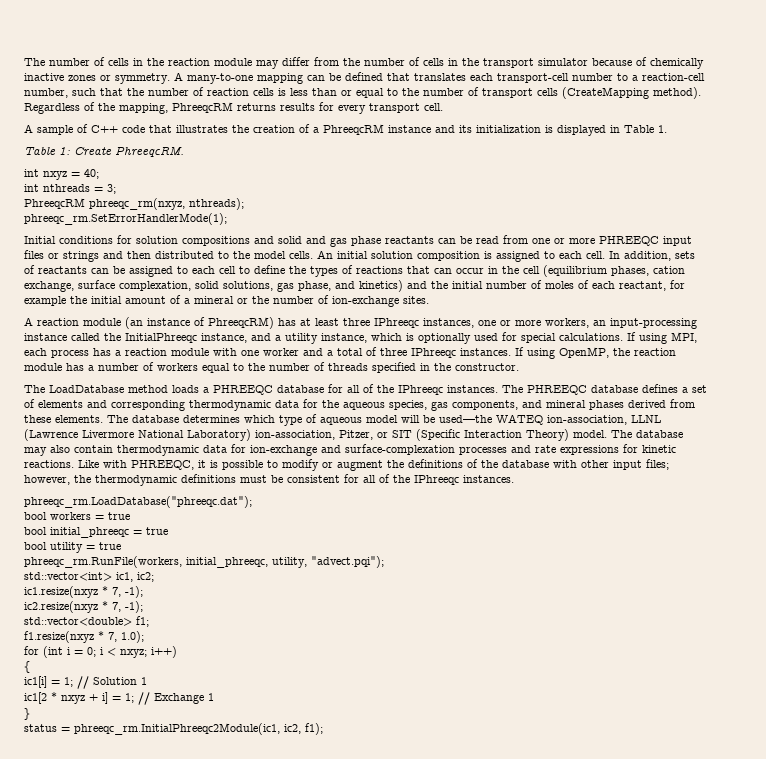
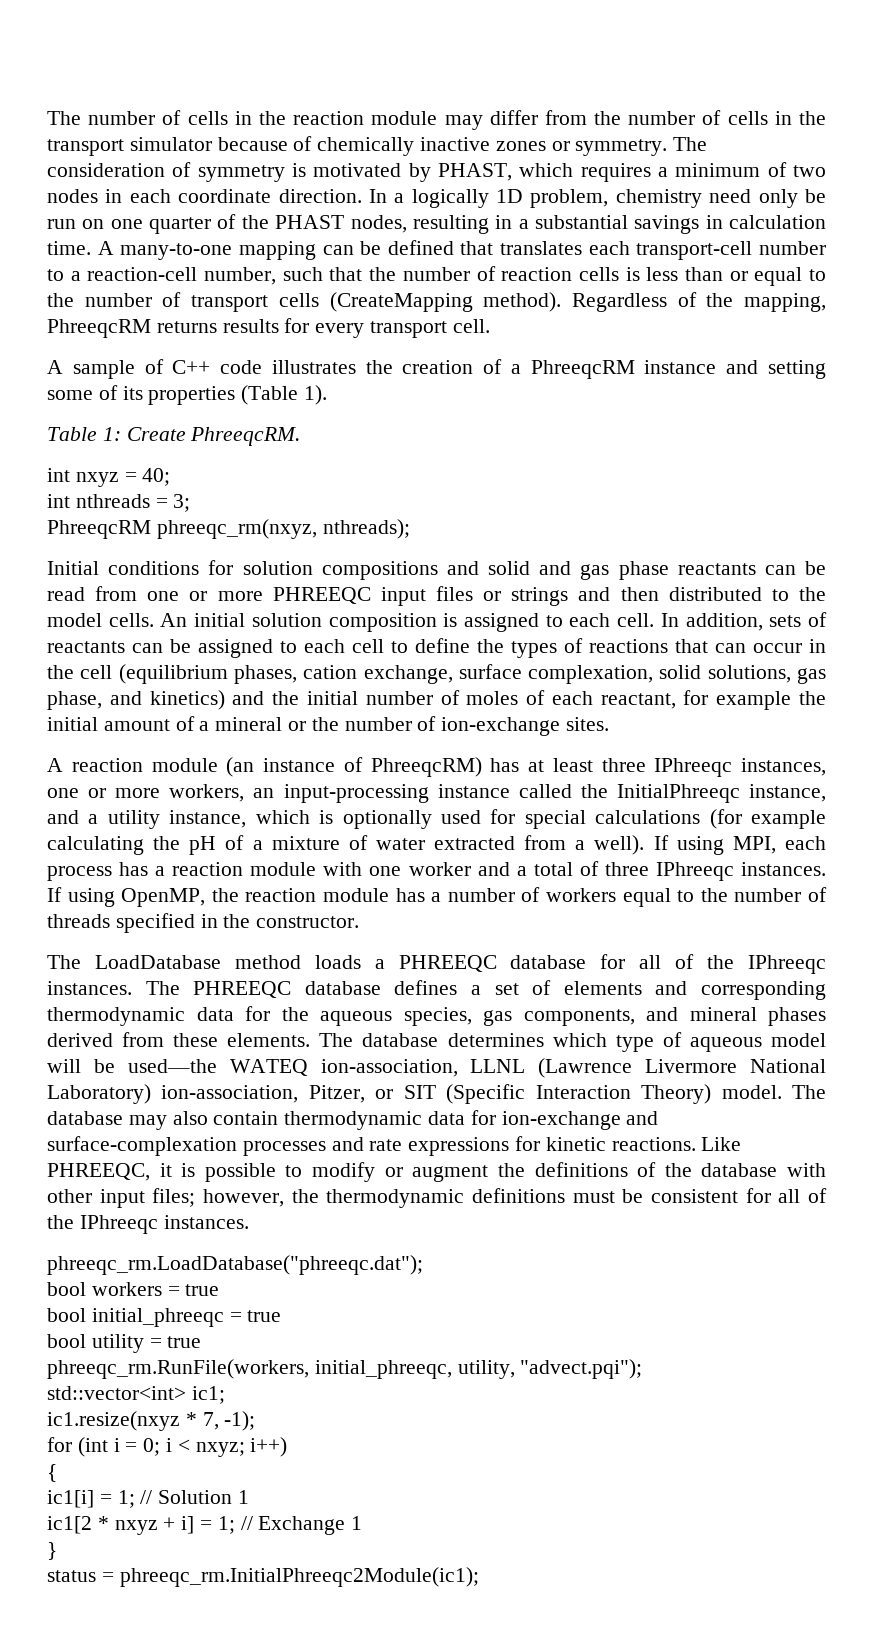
+ The consideration of symmetry is motivated by PHAST, which requires a minimum of two nodes in each coordinate direction. In a logically 1D problem, chemistry need only be run on one quarter of the PHAST nodes, resulting in a substantial savings in calculation time.
- A sample of C++ code that illustrates the creation of a PhreeqcRM instance and its initialization is displayed in Table 1.
+ A sample of C++ code illustrates the creation of a PhreeqcRM instance and setting some of its properties (Table 1).
- phreeqc_rm.SetErrorHandlerMode(1);
- A reaction module (an instance of PhreeqcRM) has at least three IPhreeqc instances, one or more workers, an input-processing instance called the InitialPhreeqc instance, and a utility instance, which is optionally used for special calculations.
+ A reaction module (an instance of PhreeqcRM) has at least three IPhreeqc instances, one or more workers, an input-processing instance called the InitialPhreeqc instance, and a utility instance, which is optionally used for special calculations (for example calculating the pH of a mixture of water extracted from a well).
- Like with PHREEQC, it is possible to modify or augment the definitions of the database with other input files; however, the thermodynamic definitions must be consistent for all of the IPhreeqc instances.
+ Like PHREEQC, it is possible to modify or augment the definitions of the database with other input files; however, the thermodynamic definitions must be consistent for all of the IPhreeqc instances.
- std::vector<int> ic1, ic2;
+ std::vector<int> ic1;
- ic2.resize(nxyz * 7, -1);
- std::vector<double> f1;
- f1.resize(nxyz * 7, 1.0);
- status = phreeqc_rm.InitialPhreeqc2Module(ic1, ic2, f1);
+ status = phreeqc_rm.InitialPhreeqc2Module(ic1);

